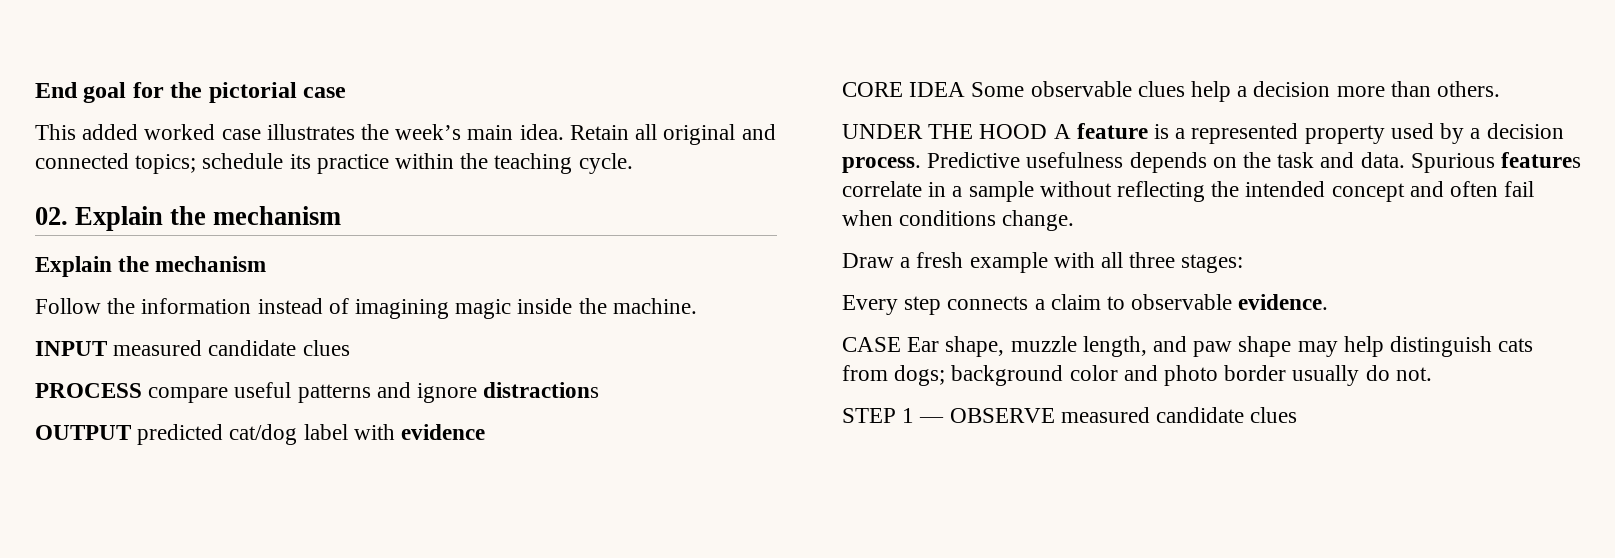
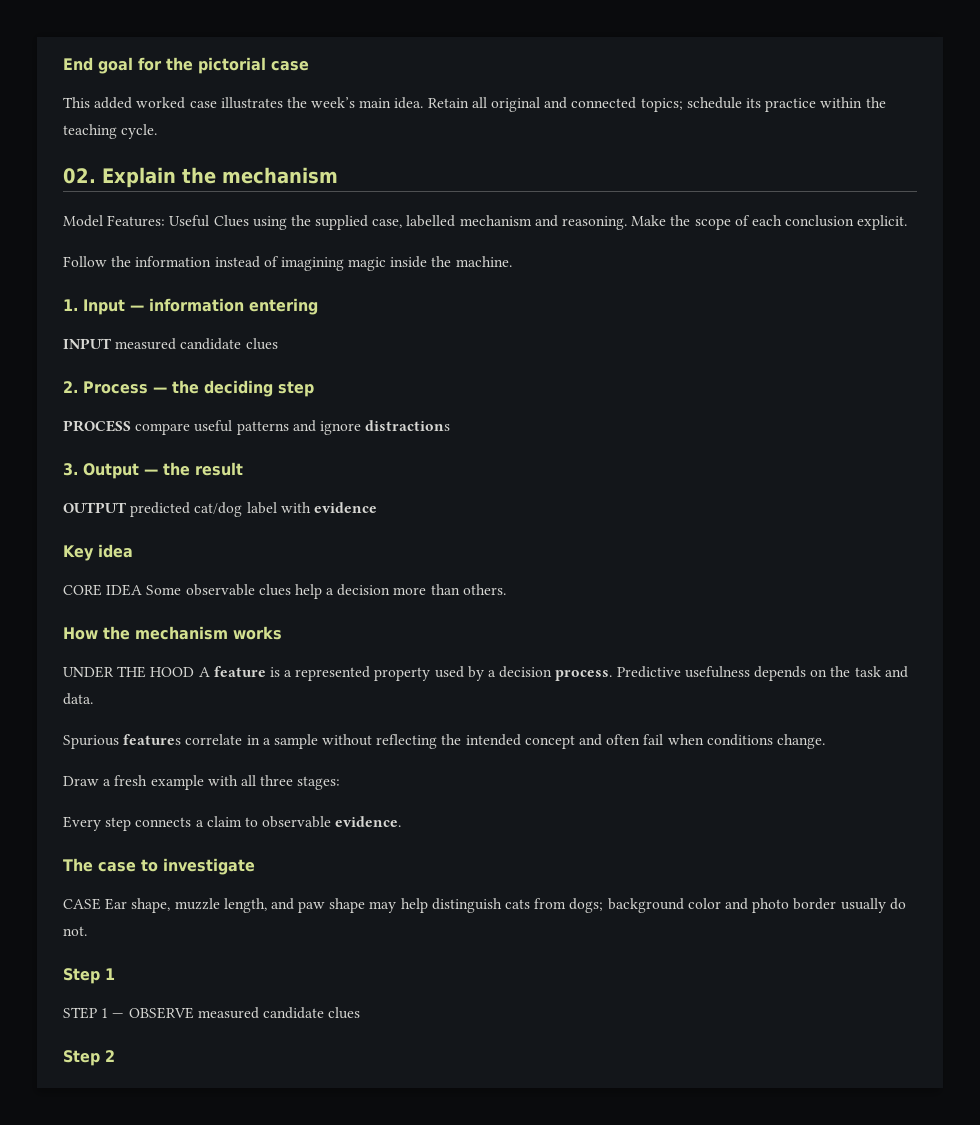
  02. Explain the mechanism
- Explain the mechanism
+ Model Features: Useful Clues using the supplied case, labelled mechanism and reasoning. Make the scope of each conclusion explicit.
+ 1. Input — information entering
+ 2. Process — the deciding step
+ 3. Output — the result
+ Key idea
+ How the mechanism works
- Predictive usefulness depends on the task and data. Spurious features correlate in a sample without reflecting the intended concept and often fail when conditions change.
+ Predictive usefulness depends on the task and data.
+ Spurious features correlate in a sample without reflecting the intended concept and often fail when conditions change.
+ The case to investigate
+ Step 1
+ Step 2

